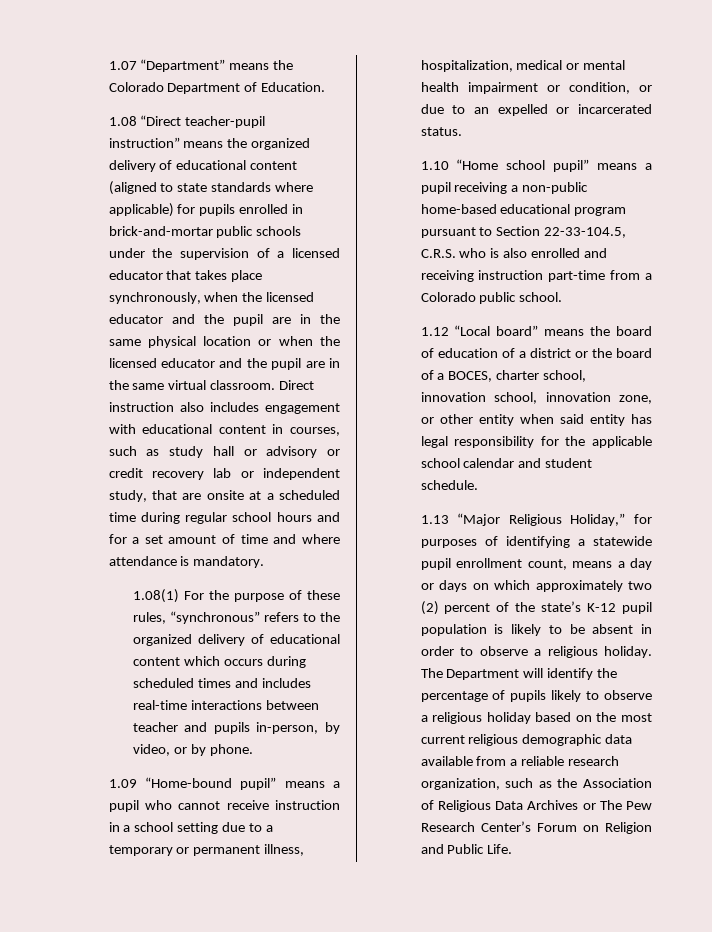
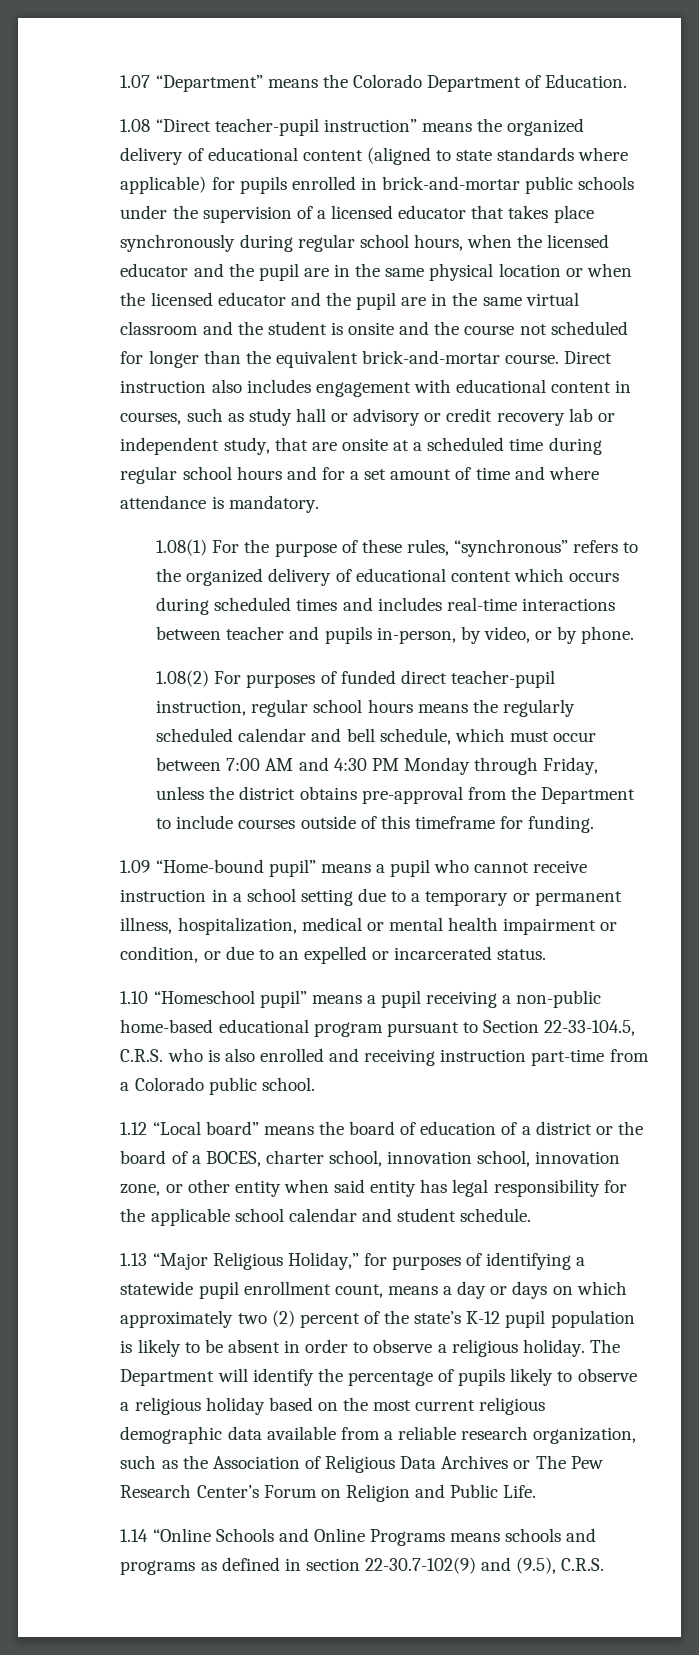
- 1.08 “Direct teacher-pupil instruction” means the organized delivery of educational content (aligned to state standards where applicable) for pupils enrolled in brick-and-mortar public schools under the supervision of a licensed educator that takes place synchronously, when the licensed educator and the pupil are in the same physical location or when the licensed educator and the pupil are in the same virtual classroom.
+ 1.08 “Direct teacher-pupil instruction” means the organized delivery of educational content (aligned to state standards where applicable) for pupils enrolled in brick-and-mortar public schools under the supervision of a licensed educator that takes place synchronously during regular school hours, when the licensed educator and the pupil are in the same physical location or when the licensed educator and the pupil are in the same virtual classroom and the student is onsite and the course not scheduled for longer than the equivalent brick-and-mortar course.
+ 1.08(2) For purposes of funded direct teacher-pupil instruction, regular school hours means the regularly scheduled calendar and bell schedule, which must occur between 7:00 AM and 4:30 PM Monday through Friday, unless the district obtains pre-approval from the Department to include courses outside of this timeframe for funding.
- 1.10 “Home school pupil” means a pupil receiving a non-public home-based educational program pursuant to Section 22-33-104.5, C.R.S. who is also enrolled and receiving instruction part-time from a Colorado public school.
+ 1.10 “Homeschool pupil” means a pupil receiving a non-public home-based educational program pursuant to Section 22-33-104.5, C.R.S. who is also enrolled and receiving instruction part-time from a Colorado public school.
+ 1.14 “Online Schools and Online Programs means schools and programs as defined in section 22-30.7-102(9) and (9.5), C.R.S.

